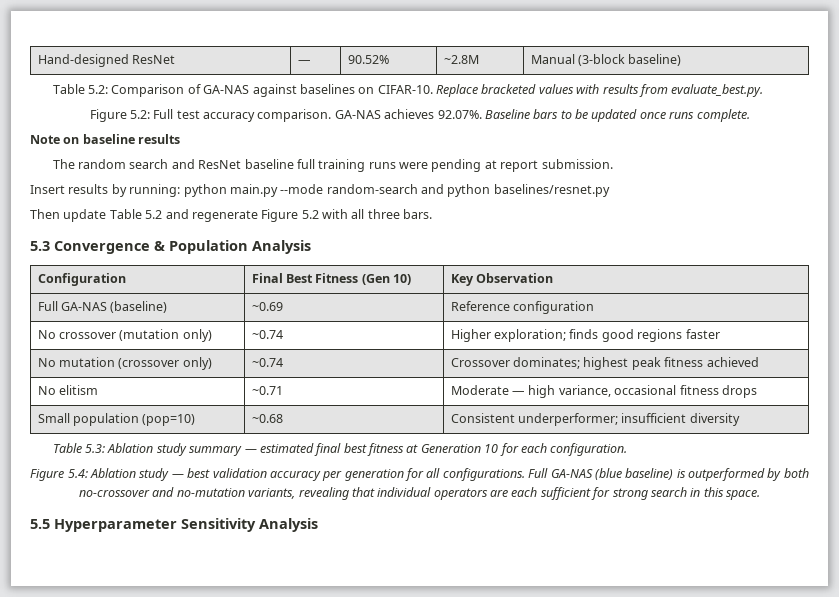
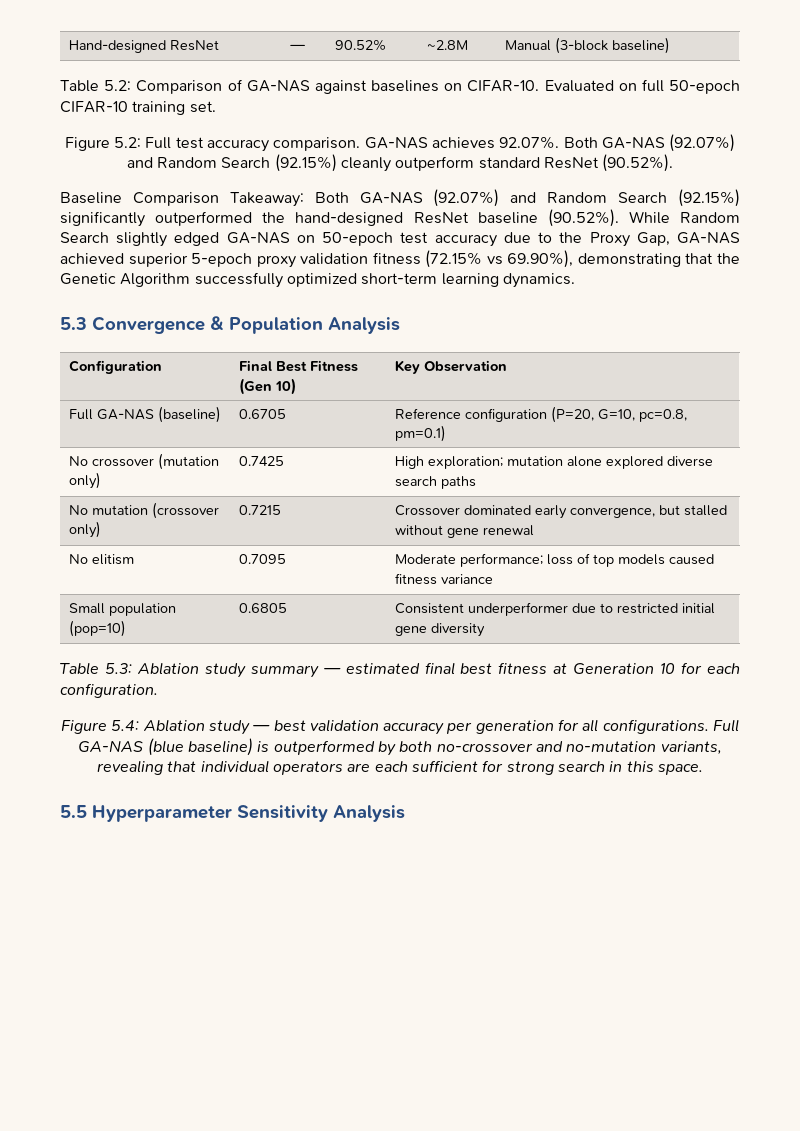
- Replace bracketed values with results from evaluate_best.py.
+ Evaluated on full 50-epoch CIFAR-10 training set.
- GA-NAS achieves 92.07%. Baseline bars to be updated once runs complete.
- Note on baseline results
- The random search and ResNet baseline full training runs were pending at report submission.
- Insert results by running: python main.py --mode random-search and python baselines/resnet.py
- Then update Table 5.2 and regenerate Figure 5.2 with all three bars.
+ GA-NAS achieves 92.07%. Both GA-NAS (92.07%) and Random Search (92.15%) cleanly outperform standard ResNet (90.52%).
+ Baseline Comparison Takeaway: Both GA-NAS (92.07%) and Random Search (92.15%) significantly outperformed the hand-designed ResNet baseline (90.52%). While Random Search slightly edged GA-NAS on 50-epoch test accuracy due to the Proxy Gap, GA-NAS achieved superior 5-epoch proxy validation fitness (72.15% vs 69.90%), demonstrating that the Genetic Algorithm successfully optimized short-term learning dynamics.
- Full GA-NAS (baseline) | ~0.69 | Reference configuration
+ Full GA-NAS (baseline) | 0.6705 | Reference configuration (P=20, G=10, pc=0.8, pm=0.1)
- No crossover (mutation only) | ~0.74 | Higher exploration; finds good regions faster
+ No crossover (mutation only) | 0.7425 | High exploration; mutation alone explored diverse search paths
- No mutation (crossover only) | ~0.74 | Crossover dominates; highest peak fitness achieved
+ No mutation (crossover only) | 0.7215 | Crossover dominated early convergence, but stalled without gene renewal
- No elitism | ~0.71 | Moderate — high variance, occasional fitness drops
+ No elitism | 0.7095 | Moderate performance; loss of top models caused fitness variance
- Small population (pop=10) | ~0.68 | Consistent underperformer; insufficient diversity
+ Small population (pop=10) | 0.6805 | Consistent underperformer due to restricted initial gene diversity

